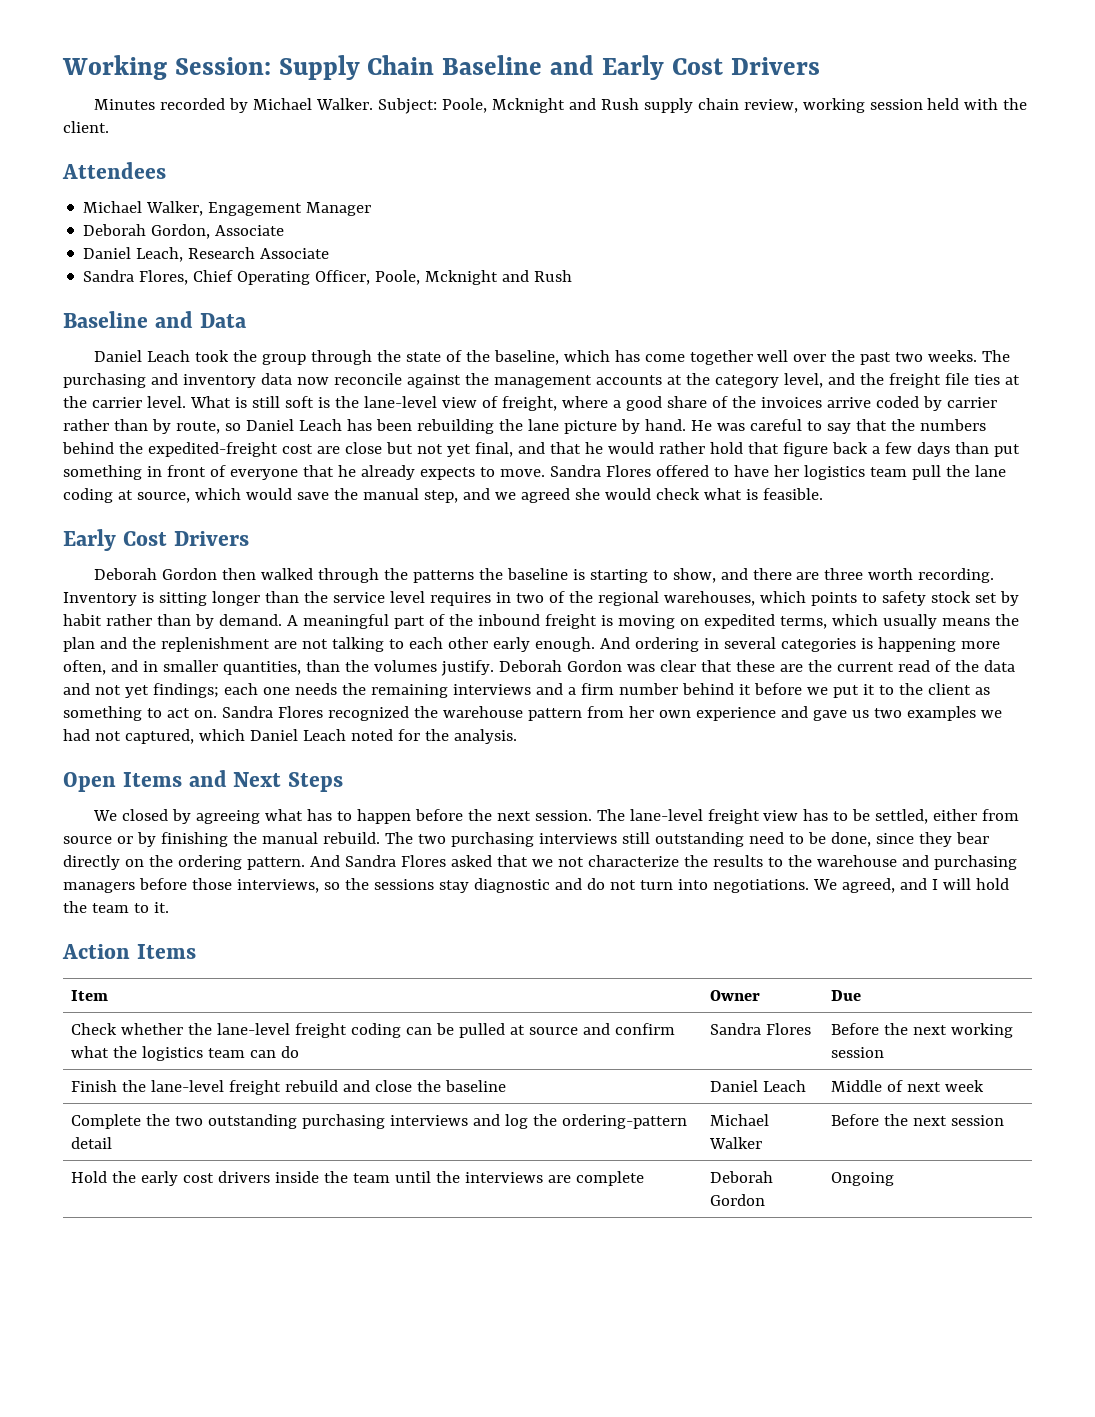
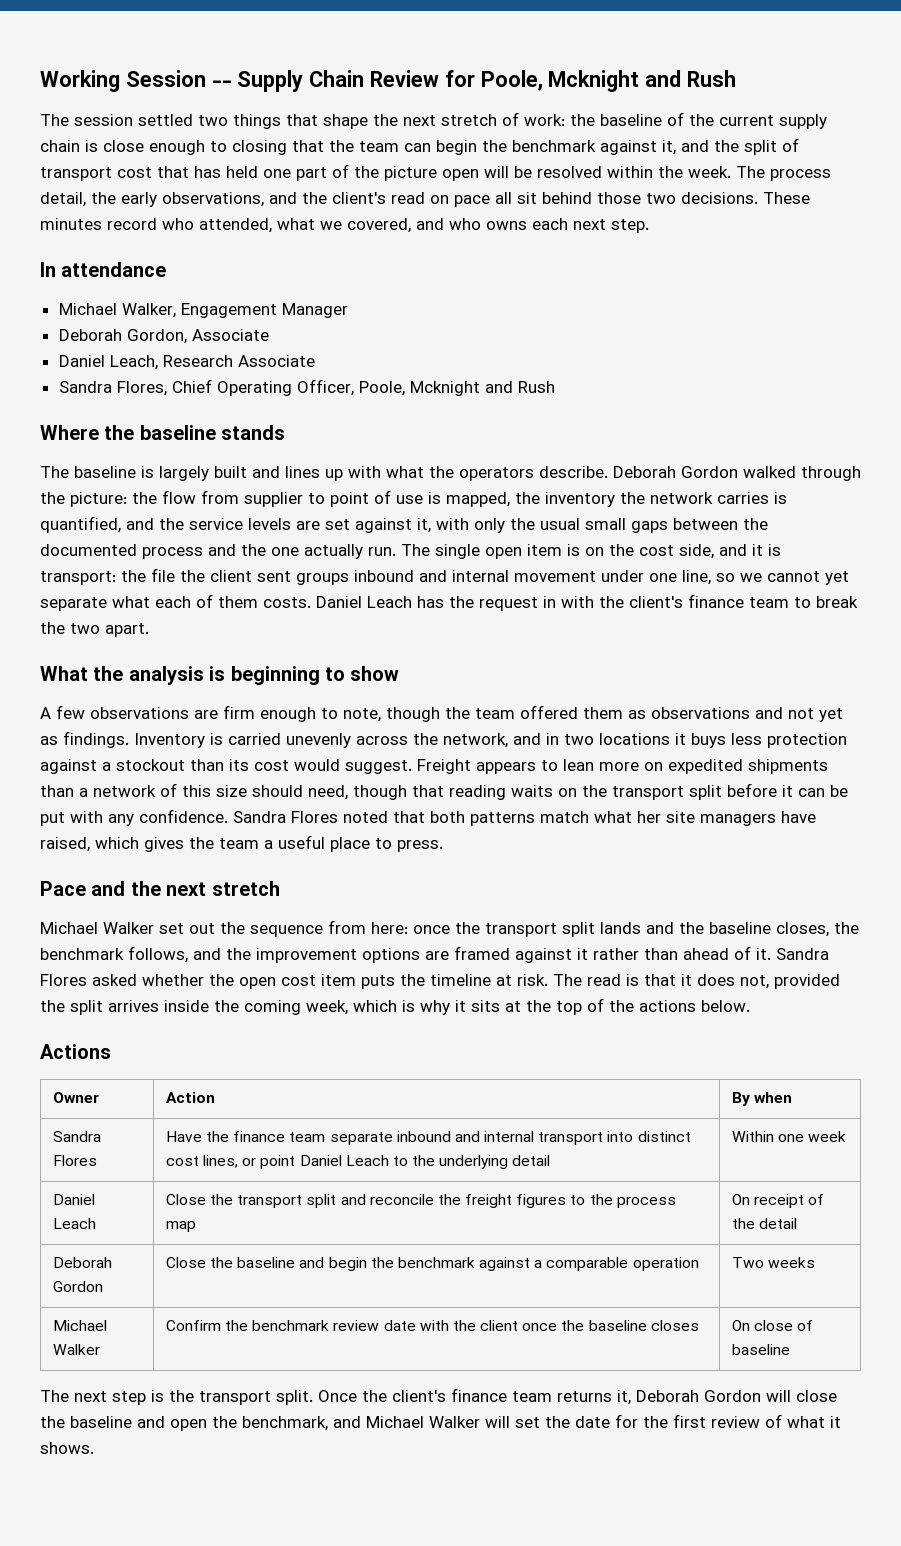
- Working Session: Supply Chain Baseline and Early Cost Drivers
- Minutes recorded by Michael Walker. Subject: Poole, Mcknight and Rush supply chain review, working session held with the client.
- Attendees
+ Working Session -- Supply Chain Review for Poole, Mcknight and Rush
+ The session settled two things that shape the next stretch of work: the baseline of the current supply chain is close enough to closing that the team can begin the benchmark against it, and the split of transport cost that has held one part of the picture open will be resolved within the week. The process detail, the early observations, and the client's read on pace all sit behind those two decisions. These minutes record who attended, what we covered, and who owns each next step.
+ In attendance
- Baseline and Data
- Daniel Leach took the group through the state of the baseline, which has come together well over the past two weeks. The purchasing and inventory data now reconcile against the management accounts at the category level, and the freight file ties at the carrier level. What is still soft is the lane-level view of freight, where a good share of the invoices arrive coded by carrier rather than by route, so Daniel Leach has been rebuilding the lane picture by hand. He was careful to say that the numbers behind the expedited-freight cost are close but not yet final, and that he would rather hold that figure back a few days than put something in front of everyone that he already expects to move. Sandra Flores offered to have her logistics team pull the lane coding at source, which would save the manual step, and we agreed she would check what is feasible.
- Early Cost Drivers
- Deborah Gordon then walked through the patterns the baseline is starting to show, and there are three worth recording. Inventory is sitting longer than the service level requires in two of the regional warehouses, which points to safety stock set by habit rather than by demand. A meaningful part of the inbound freight is moving on expedited terms, which usually means the plan and the replenishment are not talking to each other early enough. And ordering in several categories is happening more often, and in smaller quantities, than the volumes justify. Deborah Gordon was clear that these are the current read of the data and not yet findings; each one needs the remaining interviews and a firm number behind it before we put it to the client as something to act on. Sandra Flores recognized the warehouse pattern from her own experience and gave us two examples we had not captured, which Daniel Leach noted for the analysis.
- Open Items and Next Steps
- We closed by agreeing what has to happen before the next session. The lane-level freight view has to be settled, either from source or by finishing the manual rebuild. The two purchasing interviews still outstanding need to be done, since they bear directly on the ordering pattern. And Sandra Flores asked that we not characterize the results to the warehouse and purchasing managers before those interviews, so the sessions stay diagnostic and do not turn into negotiations. We agreed, and I will hold the team to it.
- Action Items
- Item | Owner | Due
- Check whether the lane-level freight coding can be pulled at source and confirm what the logistics team can do | Sandra Flores | Before the next working session
- Finish the lane-level freight rebuild and close the baseline | Daniel Leach | Middle of next week
- Complete the two outstanding purchasing interviews and log the ordering-pattern detail | Michael Walker | Before the next session
- Hold the early cost drivers inside the team until the interviews are complete | Deborah Gordon | Ongoing
+ Where the baseline stands
+ The baseline is largely built and lines up with what the operators describe. Deborah Gordon walked through the picture: the flow from supplier to point of use is mapped, the inventory the network carries is quantified, and the service levels are set against it, with only the usual small gaps between the documented process and the one actually run. The single open item is on the cost side, and it is transport: the file the client sent groups inbound and internal movement under one line, so we cannot yet separate what each of them costs. Daniel Leach has the request in with the client's finance team to break the two apart.
+ What the analysis is beginning to show
+ A few observations are firm enough to note, though the team offered them as observations and not yet as findings. Inventory is carried unevenly across the network, and in two locations it buys less protection against a stockout than its cost would suggest. Freight appears to lean more on expedited shipments than a network of this size should need, though that reading waits on the transport split before it can be put with any confidence. Sandra Flores noted that both patterns match what her site managers have raised, which gives the team a useful place to press.
+ Pace and the next stretch
+ Michael Walker set out the sequence from here: once the transport split lands and the baseline closes, the benchmark follows, and the improvement options are framed against it rather than ahead of it. Sandra Flores asked whether the open cost item puts the timeline at risk. The read is that it does not, provided the split arrives inside the coming week, which is why it sits at the top of the actions below.
+ Actions
+ Owner | Action | By when
+ Sandra Flores | Have the finance team separate inbound and internal transport into distinct cost lines, or point Daniel Leach to the underlying detail | Within one week
+ Daniel Leach | Close the transport split and reconcile the freight figures to the process map | On receipt of the detail
+ Deborah Gordon | Close the baseline and begin the benchmark against a comparable operation | Two weeks
+ Michael Walker | Confirm the benchmark review date with the client once the baseline closes | On close of baseline
+ The next step is the transport split. Once the client's finance team returns it, Deborah Gordon will close the baseline and open the benchmark, and Michael Walker will set the date for the first review of what it shows.

